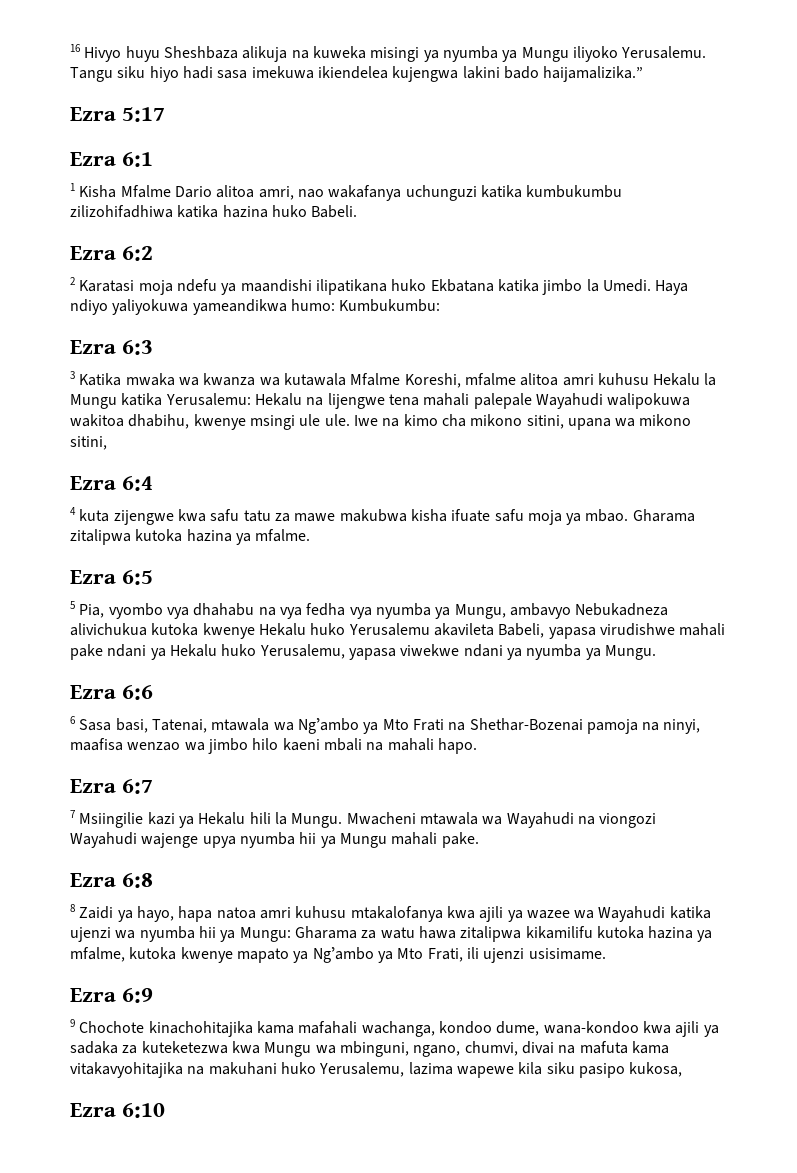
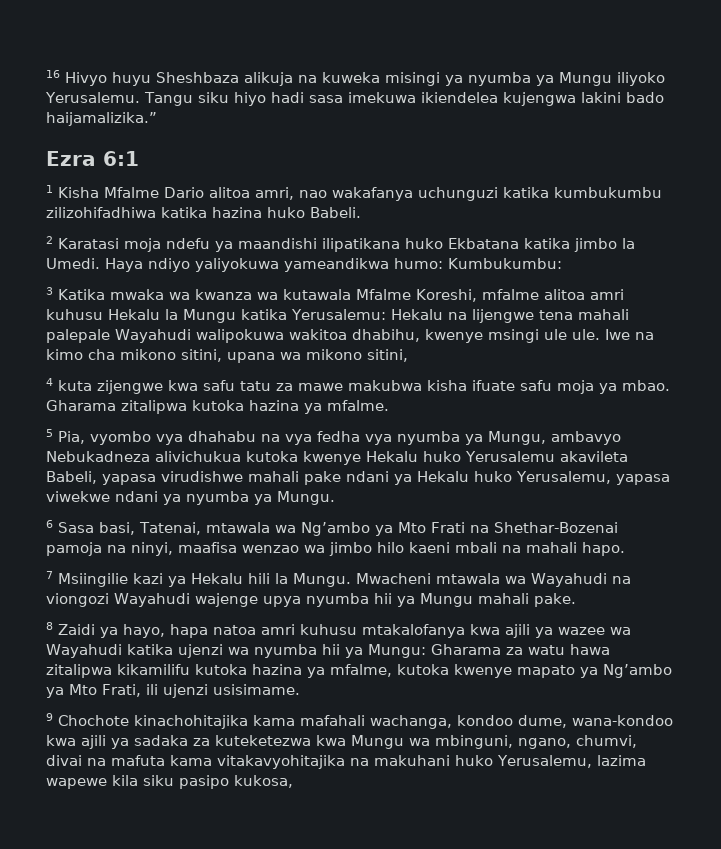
- Ezra 5:17
- Ezra 6:2
- Ezra 6:3
- Ezra 6:4
- Ezra 6:5
- Ezra 6:6
- Ezra 6:7
- Ezra 6:8
- Ezra 6:9
- Ezra 6:10

